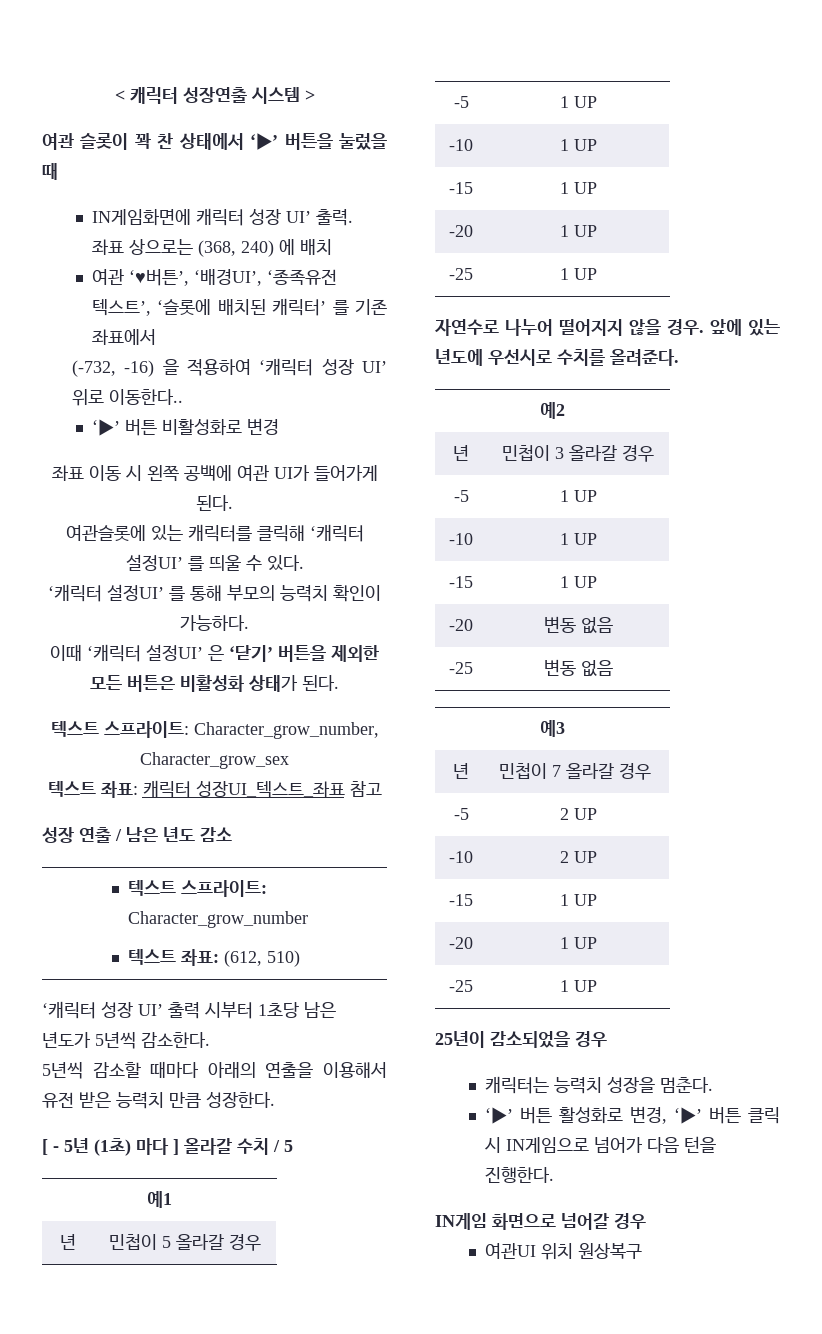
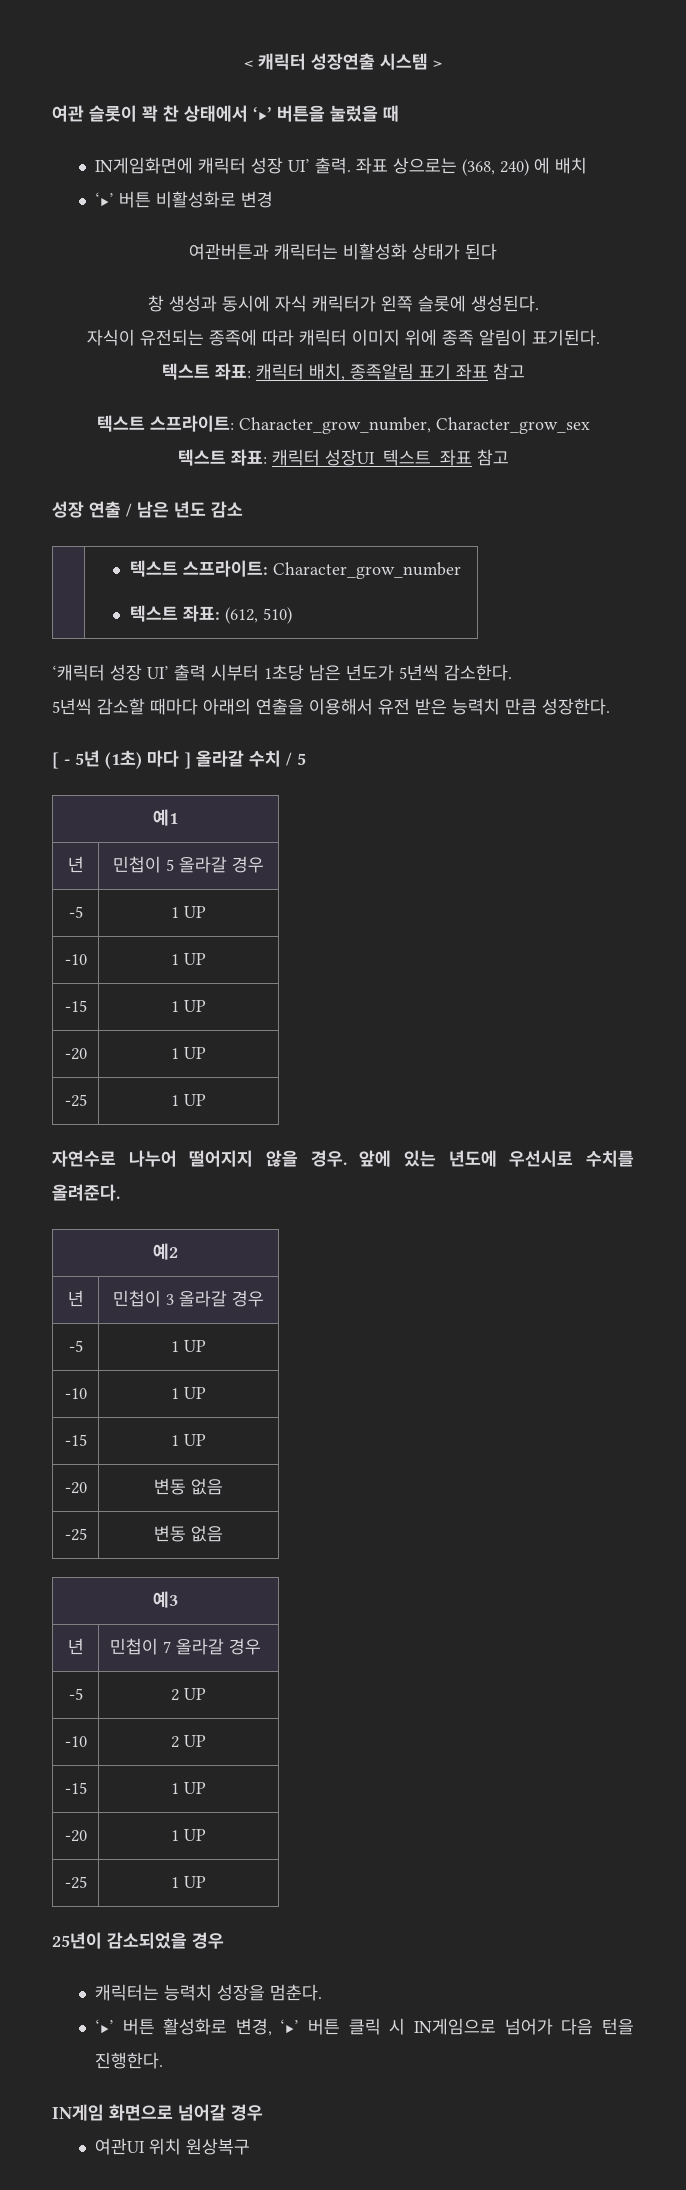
- 여관 ‘♥버튼’, ‘배경UI’, ‘종족유전 텍스트’, ‘슬롯에 배치된 캐릭터’ 를 기존 좌표에서
- (-732, -16) 을 적용하여 ‘캐릭터 성장 UI’ 위로 이동한다..
  ‘▶’ 버튼 비활성화로 변경
- 좌표 이동 시 왼쪽 공백에 여관 UI가 들어가게 된다.
- 여관슬롯에 있는 캐릭터를 클릭해 ‘캐릭터 설정UI’ 를 띄울 수 있다.
- ‘캐릭터 설정UI’ 를 통해 부모의 능력치 확인이 가능하다.
- 이때 ‘캐릭터 설정UI’ 은 ‘닫기’ 버튼을 제외한 모든 버튼은 비활성화 상태가 된다.
+ 여관버튼과 캐릭터는 비활성화 상태가 된다
+ 창 생성과 동시에 자식 캐릭터가 왼쪽 슬롯에 생성된다.
+ 자식이 유전되는 종족에 따라 캐릭터 이미지 위에 종족 알림이 표기된다.
+ 텍스트 좌표: 캐릭터 배치, 종족알림 표기 좌표 참고

